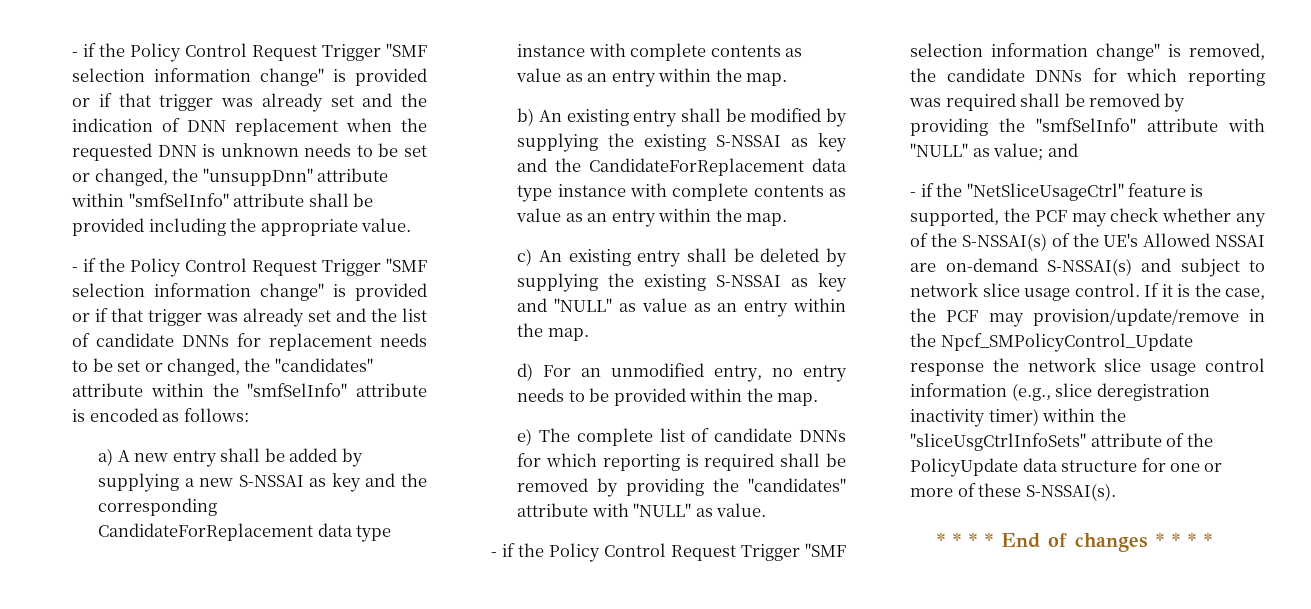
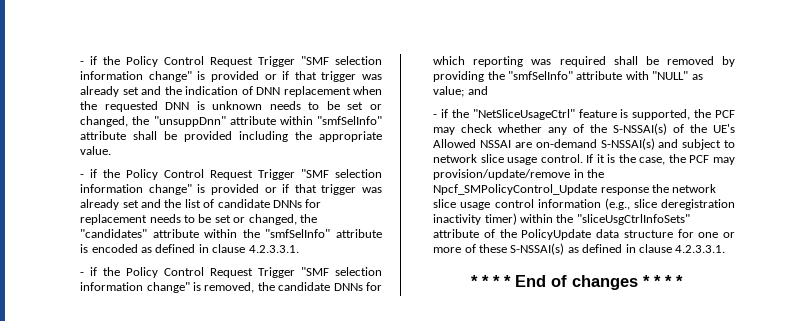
- - if the Policy Control Request Trigger "SMF selection information change" is provided or if that trigger was already set and the list of candidate DNNs for replacement needs to be set or changed, the "candidates" attribute within the "smfSelInfo" attribute is encoded as follows:
- a) A new entry shall be added by supplying a new S-NSSAI as key and the corresponding CandidateForReplacement data type instance with complete contents as value as an entry within the map.
- b) An existing entry shall be modified by supplying the existing S-NSSAI as key and the CandidateForReplacement data type instance with complete contents as value as an entry within the map.
- c) An existing entry shall be deleted by supplying the existing S-NSSAI as key and "NULL" as value as an entry within the map.
- d) For an unmodified entry, no entry needs to be provided within the map.
- e) The complete list of candidate DNNs for which reporting is required shall be removed by providing the "candidates" attribute with "NULL" as value.
+ - if the Policy Control Request Trigger "SMF selection information change" is provided or if that trigger was already set and the list of candidate DNNs for replacement needs to be set or changed, the "candidates" attribute within the "smfSelInfo" attribute is encoded as defined in clause 4.2.3.3.1.
- If it is the case, the PCF may provision/update/remove in the Npcf_SMPolicyControl_Update response the network slice usage control information (e.g., slice deregistration inactivity timer) within the "sliceUsgCtrlInfoSets" attribute of the PolicyUpdate data structure for one or more of these S-NSSAI(s).
+ If it is the case, the PCF may provision/update/remove in the Npcf_SMPolicyControl_Update response the network slice usage control information (e.g., slice deregistration inactivity timer) within the "sliceUsgCtrlInfoSets" attribute of the PolicyUpdate data structure for one or more of these S-NSSAI(s) as defined in clause 4.2.3.3.1.

